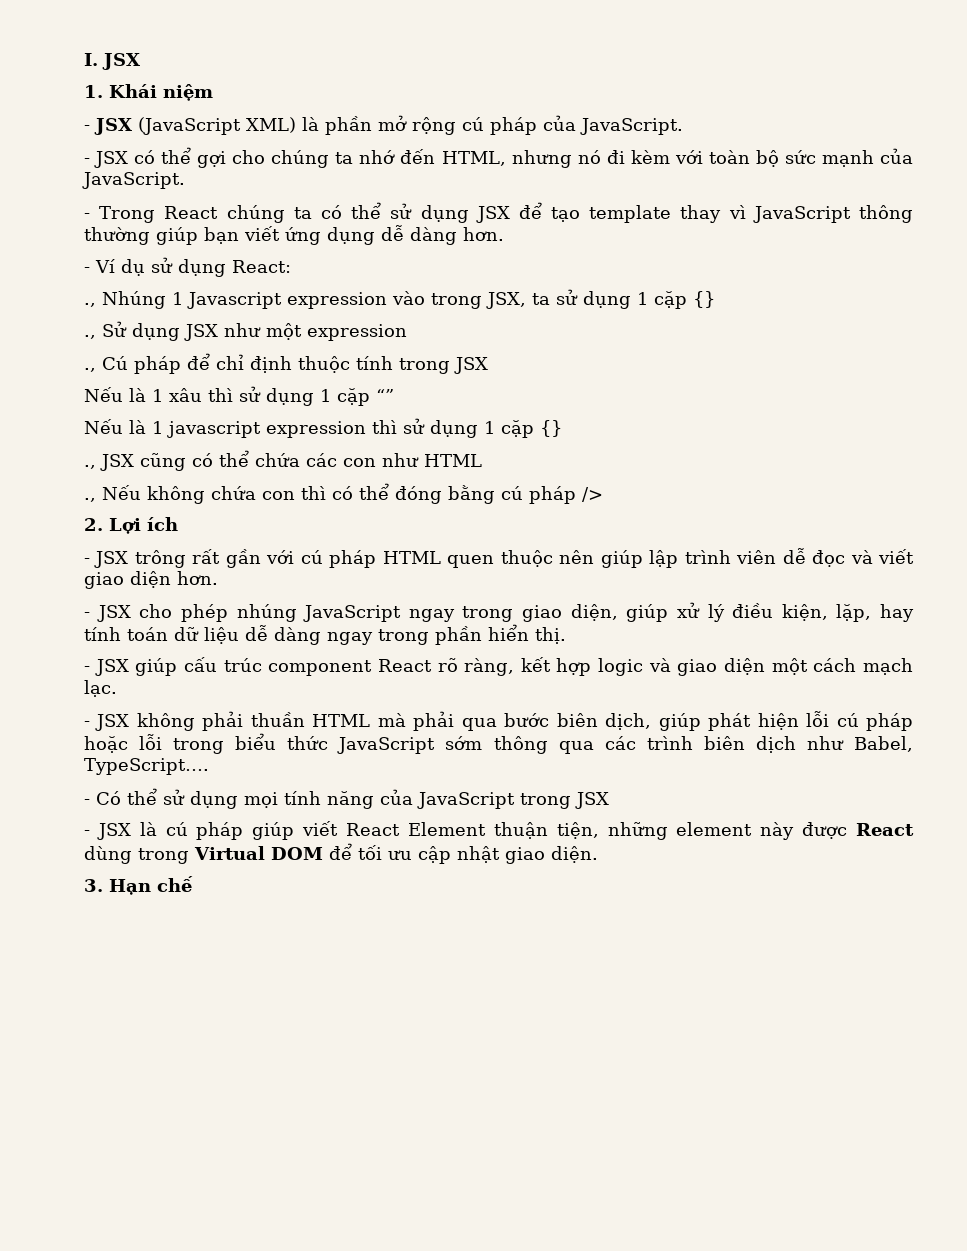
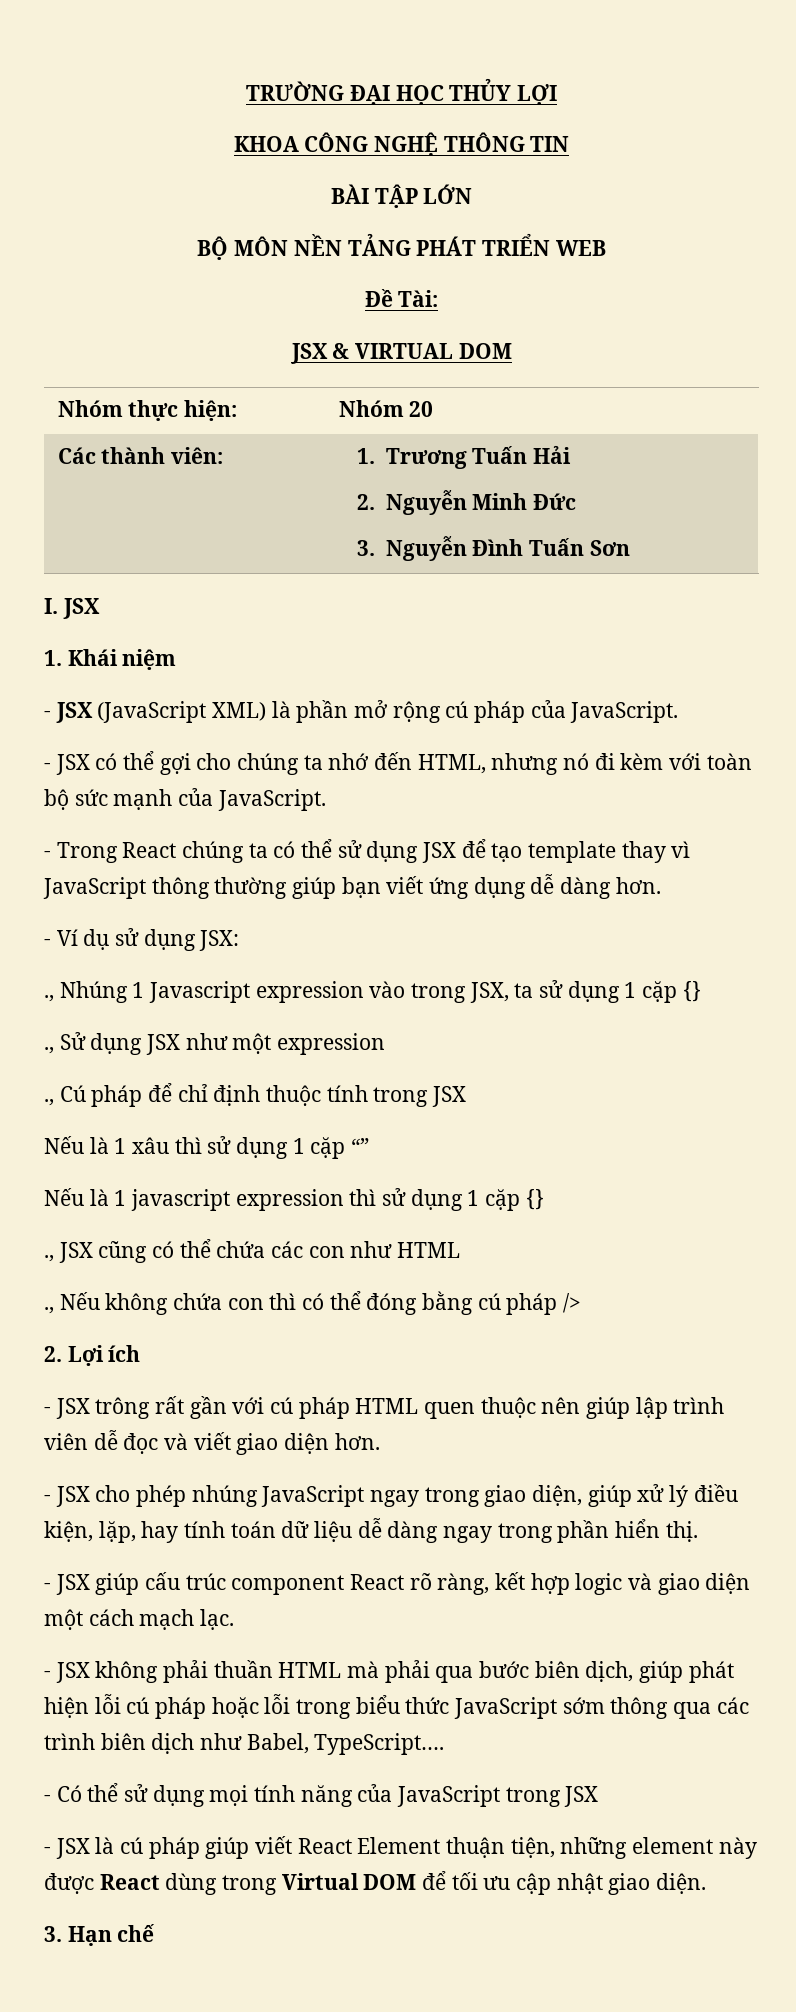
+ TRƯỜNG ĐẠI HỌC THỦY LỢI
+ KHOA CÔNG NGHỆ THÔNG TIN
+ BÀI TẬP LỚN
+ BỘ MÔN NỀN TẢNG PHÁT TRIỂN WEB
+ Đề Tài:
+ JSX & VIRTUAL DOM
+ Nhóm thực hiện: | Nhóm 20
+ Các thành viên: | 1. Trương Tuấn Hải
+ 2. Nguyễn Minh Đức
+ 3. Nguyễn Đình Tuấn Sơn
- - Ví dụ sử dụng React:
+ - Ví dụ sử dụng JSX:

